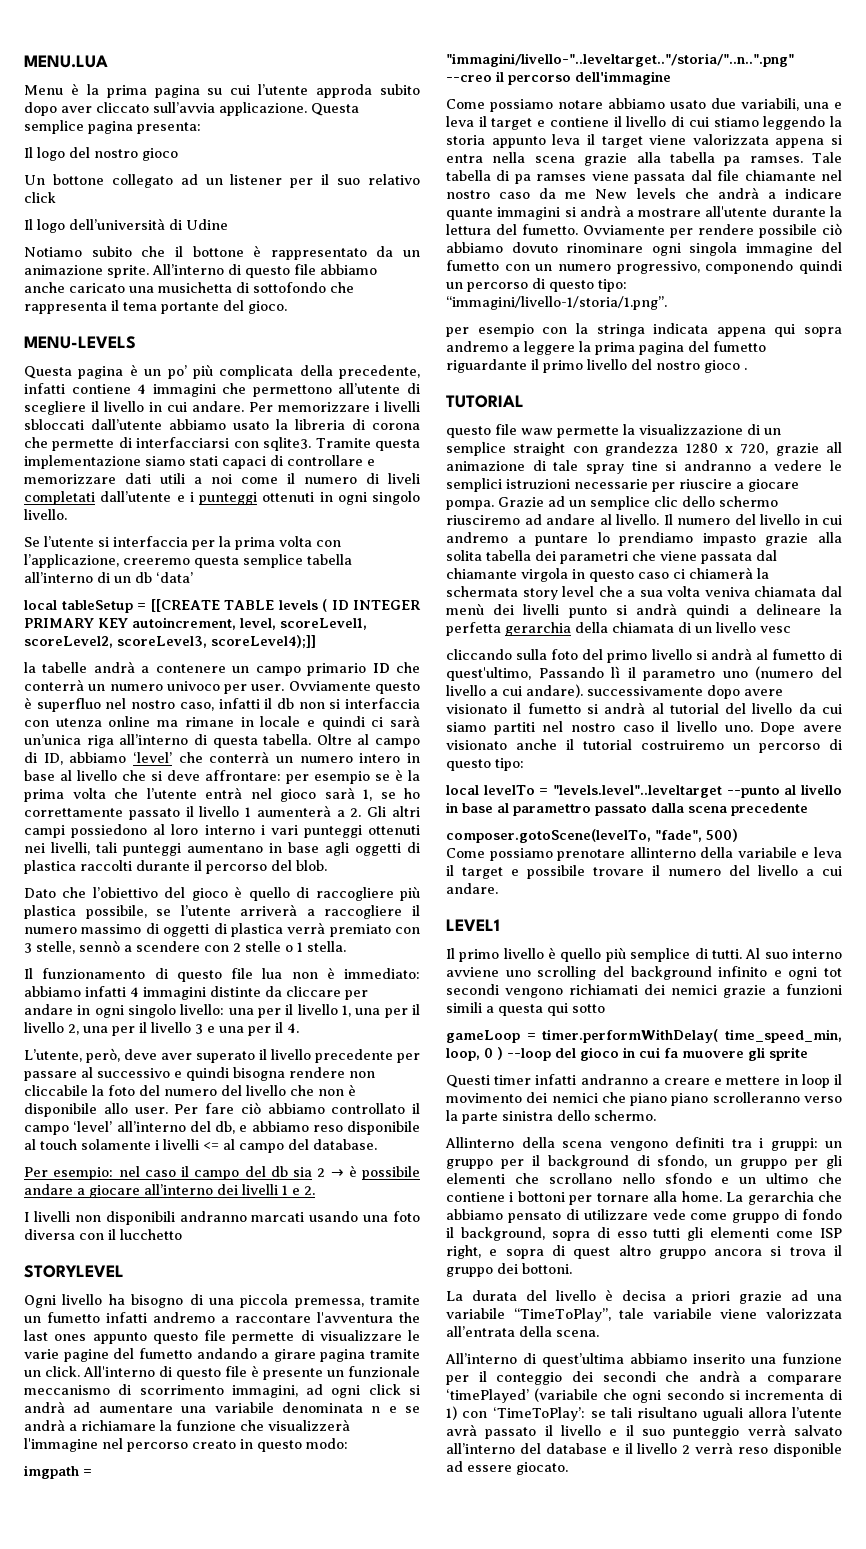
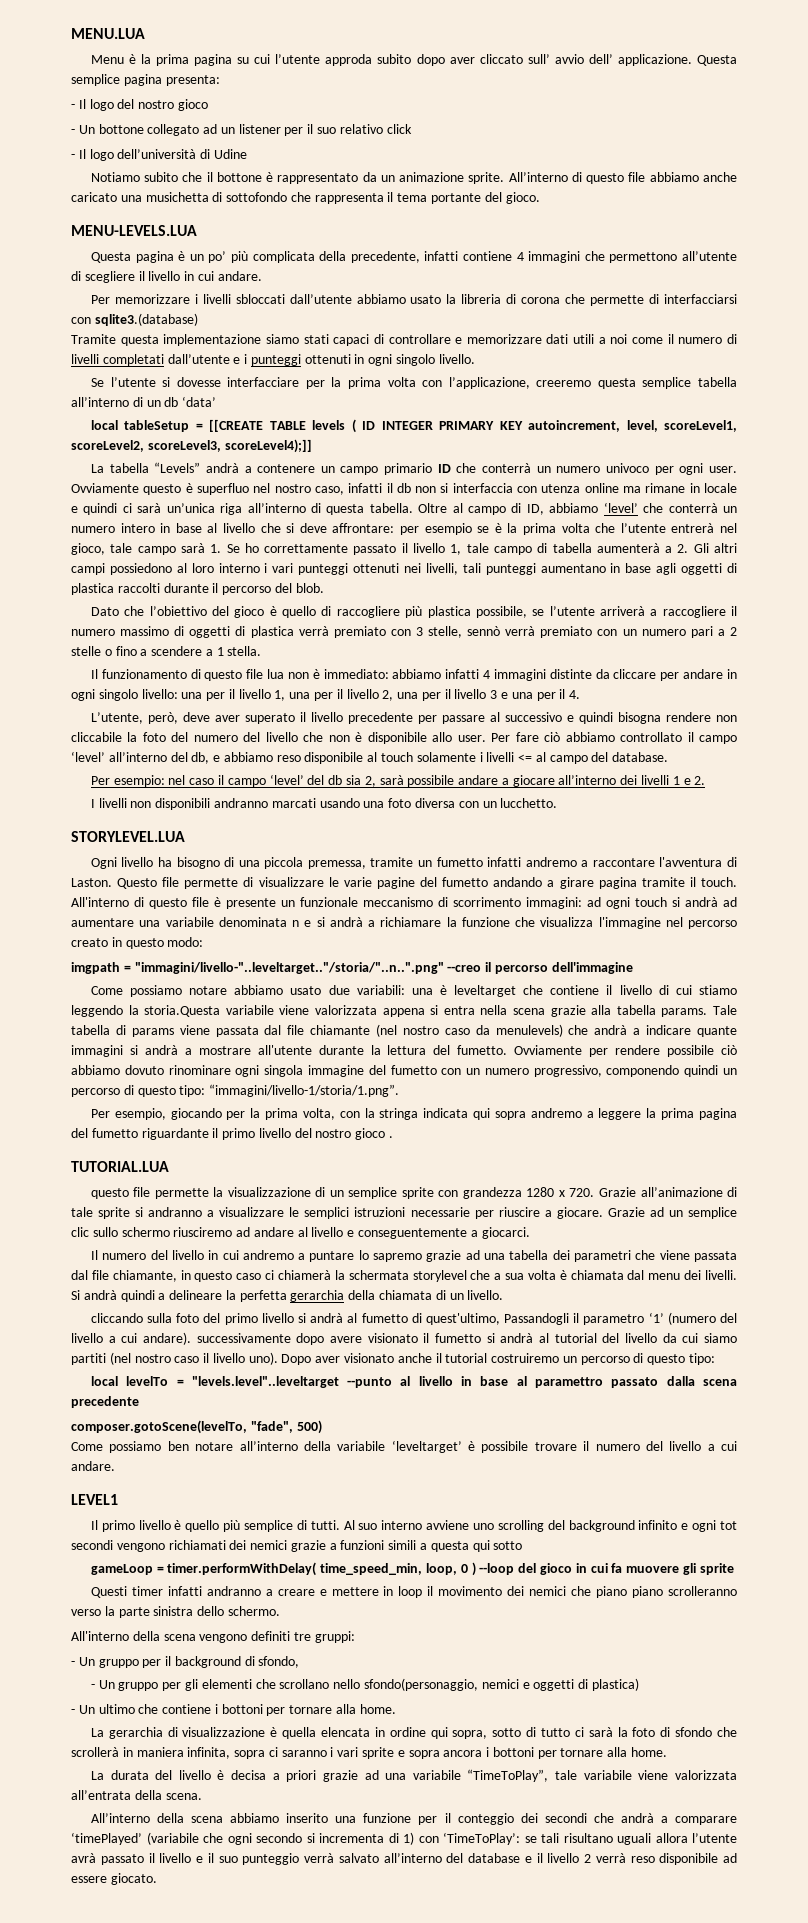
- Menu è la prima pagina su cui l’utente approda subito dopo aver cliccato sull’avvia applicazione.
+ Menu è la prima pagina su cui l’utente approda subito dopo aver cliccato sull’ avvio dell’ applicazione.
- Il logo del nostro gioco
+ - Il logo del nostro gioco
- Un bottone collegato ad un listener per il suo relativo click
+ - Un bottone collegato ad un listener per il suo relativo click
- Il logo dell’università di Udine
+ - Il logo dell’università di Udine
- MENU-LEVELS
+ MENU-LEVELS.LUA
- Questa pagina è un po’ più complicata della precedente, infatti contiene 4 immagini che permettono all’utente di scegliere il livello in cui andare. Per memorizzare i livelli sbloccati dall’utente abbiamo usato la libreria di corona che permette di interfacciarsi con sqlite3. Tramite questa implementazione siamo stati capaci di controllare e memorizzare dati utili a noi come il numero di liveli completati dall’utente e i punteggi ottenuti in ogni singolo livello.
+ Questa pagina è un po’ più complicata della precedente, infatti contiene 4 immagini che permettono all’utente di scegliere il livello in cui andare.
+ Per memorizzare i livelli sbloccati dall’utente abbiamo usato la libreria di corona che permette di interfacciarsi con sqlite3.(database)
+ Tramite questa implementazione siamo stati capaci di controllare e memorizzare dati utili a noi come il numero di livelli completati dall’utente e i punteggi ottenuti in ogni singolo livello.
- Se l’utente si interfaccia per la prima volta con l’applicazione, creeremo questa semplice tabella all’interno di un db ‘data’
+ Se l’utente si dovesse interfacciare per la prima volta con l’applicazione, creeremo questa semplice tabella all’interno di un db ‘data’
- la tabelle andrà a contenere un campo primario ID che conterrà un numero univoco per user.
+ La tabella “Levels” andrà a contenere un campo primario ID che conterrà un numero univoco per ogni user.
- per esempio se è la prima volta che l’utente entrà nel gioco sarà 1, se ho correttamente passato il livello 1 aumenterà a 2. Gli altri campi possiedono al loro interno i vari punteggi ottenuti nei livelli, tali punteggi aumentano in base agli oggetti di plastica raccolti durante il percorso del blob.
+ per esempio se è la prima volta che l’utente entrerà nel gioco, tale campo sarà 1. Se ho correttamente passato il livello 1, tale campo di tabella aumenterà a 2. Gli altri campi possiedono al loro interno i vari punteggi ottenuti nei livelli, tali punteggi aumentano in base agli oggetti di plastica raccolti durante il percorso del blob.
- Dato che l’obiettivo del gioco è quello di raccogliere più plastica possibile, se l’utente arriverà a raccogliere il numero massimo di oggetti di plastica verrà premiato con 3 stelle, sennò a scendere con 2 stelle o 1 stella.
+ Dato che l’obiettivo del gioco è quello di raccogliere più plastica possibile, se l’utente arriverà a raccogliere il numero massimo di oggetti di plastica verrà premiato con 3 stelle, sennò verrà premiato con un numero pari a 2 stelle o fino a scendere a 1 stella.
- Per esempio: nel caso il campo del db sia 2 → è possibile andare a giocare all’interno dei livelli 1 e 2.
+ Per esempio: nel caso il campo ‘level’ del db sia 2, sarà possibile andare a giocare all’interno dei livelli 1 e 2.
- I livelli non disponibili andranno marcati usando una foto diversa con il lucchetto
- STORYLEVEL
+ I livelli non disponibili andranno marcati usando una foto diversa con un lucchetto.
+ STORYLEVEL.LUA
- Ogni livello ha bisogno di una piccola premessa, tramite un fumetto infatti andremo a raccontare l'avventura the last ones appunto questo file permette di visualizzare le varie pagine del fumetto andando a girare pagina tramite un click.
+ Ogni livello ha bisogno di una piccola premessa, tramite un fumetto infatti andremo a raccontare l'avventura di Laston. Questo file permette di visualizzare le varie pagine del fumetto andando a girare pagina tramite il touch.
- All'interno di questo file è presente un funzionale meccanismo di scorrimento immagini, ad ogni click si andrà ad aumentare una variabile denominata n e se andrà a richiamare la funzione che visualizzerà l'immagine nel percorso creato in questo modo:
+ All'interno di questo file è presente un funzionale meccanismo di scorrimento immagini: ad ogni touch si andrà ad aumentare una variabile denominata n e si andrà a richiamare la funzione che visualizza l'immagine nel percorso creato in questo modo:
- Come possiamo notare abbiamo usato due variabili, una e leva il target e contiene il livello di cui stiamo leggendo la storia appunto leva il target viene valorizzata appena si entra nella scena grazie alla tabella pa ramses.
+ Come possiamo notare abbiamo usato due variabili: una è leveltarget che contiene il livello di cui stiamo leggendo la storia.Questa variabile viene valorizzata appena si entra nella scena grazie alla tabella params.
- Tale tabella di pa ramses viene passata dal file chiamante nel nostro caso da me New levels che andrà a indicare quante immagini si andrà a mostrare all'utente durante la lettura del fumetto.
+ Tale tabella di params viene passata dal file chiamante (nel nostro caso da menulevels) che andrà a indicare quante immagini si andrà a mostrare all'utente durante la lettura del fumetto.
- per esempio con la stringa indicata appena qui sopra andremo a leggere la prima pagina del fumetto riguardante il primo livello del nostro gioco .
+ Per esempio, giocando per la prima volta, con la stringa indicata qui sopra andremo a leggere la prima pagina del fumetto riguardante il primo livello del nostro gioco .
- TUTORIAL
- questo file waw permette la visualizzazione di un semplice straight con grandezza 1280 x 720, grazie all animazione di tale spray tine si andranno a vedere le semplici istruzioni necessarie per riuscire a giocare pompa.
+ TUTORIAL.LUA
+ questo file permette la visualizzazione di un semplice sprite con grandezza 1280 x 720. Grazie all’animazione di tale sprite si andranno a visualizzare le semplici istruzioni necessarie per riuscire a giocare.
- Grazie ad un semplice clic dello schermo riusciremo ad andare al livello. Il numero del livello in cui andremo a puntare lo prendiamo impasto grazie alla solita tabella dei parametri che viene passata dal chiamante virgola in questo caso ci chiamerà la schermata story level che a sua volta veniva chiamata dal menù dei livelli punto si andrà quindi a delineare la perfetta gerarchia della chiamata di un livello vesc
+ Grazie ad un semplice clic sullo schermo riusciremo ad andare al livello e conseguentemente a giocarci.
+ Il numero del livello in cui andremo a puntare lo sapremo grazie ad una tabella dei parametri che viene passata dal file chiamante, in questo caso ci chiamerà la schermata storylevel che a sua volta è chiamata dal menu dei livelli. Si andrà quindi a delineare la perfetta gerarchia della chiamata di un livello.
- cliccando sulla foto del primo livello si andrà al fumetto di quest'ultimo, Passando lì il parametro uno (numero del livello a cui andare). successivamente dopo avere visionato il fumetto si andrà al tutorial del livello da cui siamo partiti nel nostro caso il livello uno. Dope avere visionato anche il tutorial costruiremo un percorso di questo tipo:
+ cliccando sulla foto del primo livello si andrà al fumetto di quest'ultimo, Passandogli il parametro ‘1’ (numero del livello a cui andare). successivamente dopo avere visionato il fumetto si andrà al tutorial del livello da cui siamo partiti (nel nostro caso il livello uno). Dopo aver visionato anche il tutorial costruiremo un percorso di questo tipo:
- Come possiamo prenotare allinterno della variabile e leva il target e possibile trovare il numero del livello a cui andare.
+ Come possiamo ben notare all’interno della variabile ‘leveltarget’ è possibile trovare il numero del livello a cui andare.
- Allinterno della scena vengono definiti tra i gruppi: un gruppo per il background di sfondo, un gruppo per gli elementi che scrollano nello sfondo e un ultimo che contiene i bottoni per tornare alla home. La gerarchia che abbiamo pensato di utilizzare vede come gruppo di fondo il background, sopra di esso tutti gli elementi come ISP right, e sopra di quest altro gruppo ancora si trova il gruppo dei bottoni.
+ All'interno della scena vengono definiti tre gruppi:
+ - Un gruppo per il background di sfondo,
+ - Un gruppo per gli elementi che scrollano nello sfondo(personaggio, nemici e oggetti di plastica)
+ - Un ultimo che contiene i bottoni per tornare alla home.
+ La gerarchia di visualizzazione è quella elencata in ordine qui sopra, sotto di tutto ci sarà la foto di sfondo che scrollerà in maniera infinita, sopra ci saranno i vari sprite e sopra ancora i bottoni per tornare alla home.
- All’interno di quest’ultima abbiamo inserito una funzione per il conteggio dei secondi che andrà a comparare ‘timePlayed’ (variabile che ogni secondo si incrementa di 1) con ‘TimeToPlay’: se tali risultano uguali allora l’utente avrà passato il livello e il suo punteggio verrà salvato all’interno del database e il livello 2 verrà reso disponible ad essere giocato.
+ All’interno della scena abbiamo inserito una funzione per il conteggio dei secondi che andrà a comparare ‘timePlayed’ (variabile che ogni secondo si incrementa di 1) con ‘TimeToPlay’: se tali risultano uguali allora l’utente avrà passato il livello e il suo punteggio verrà salvato all’interno del database e il livello 2 verrà reso disponibile ad essere giocato.

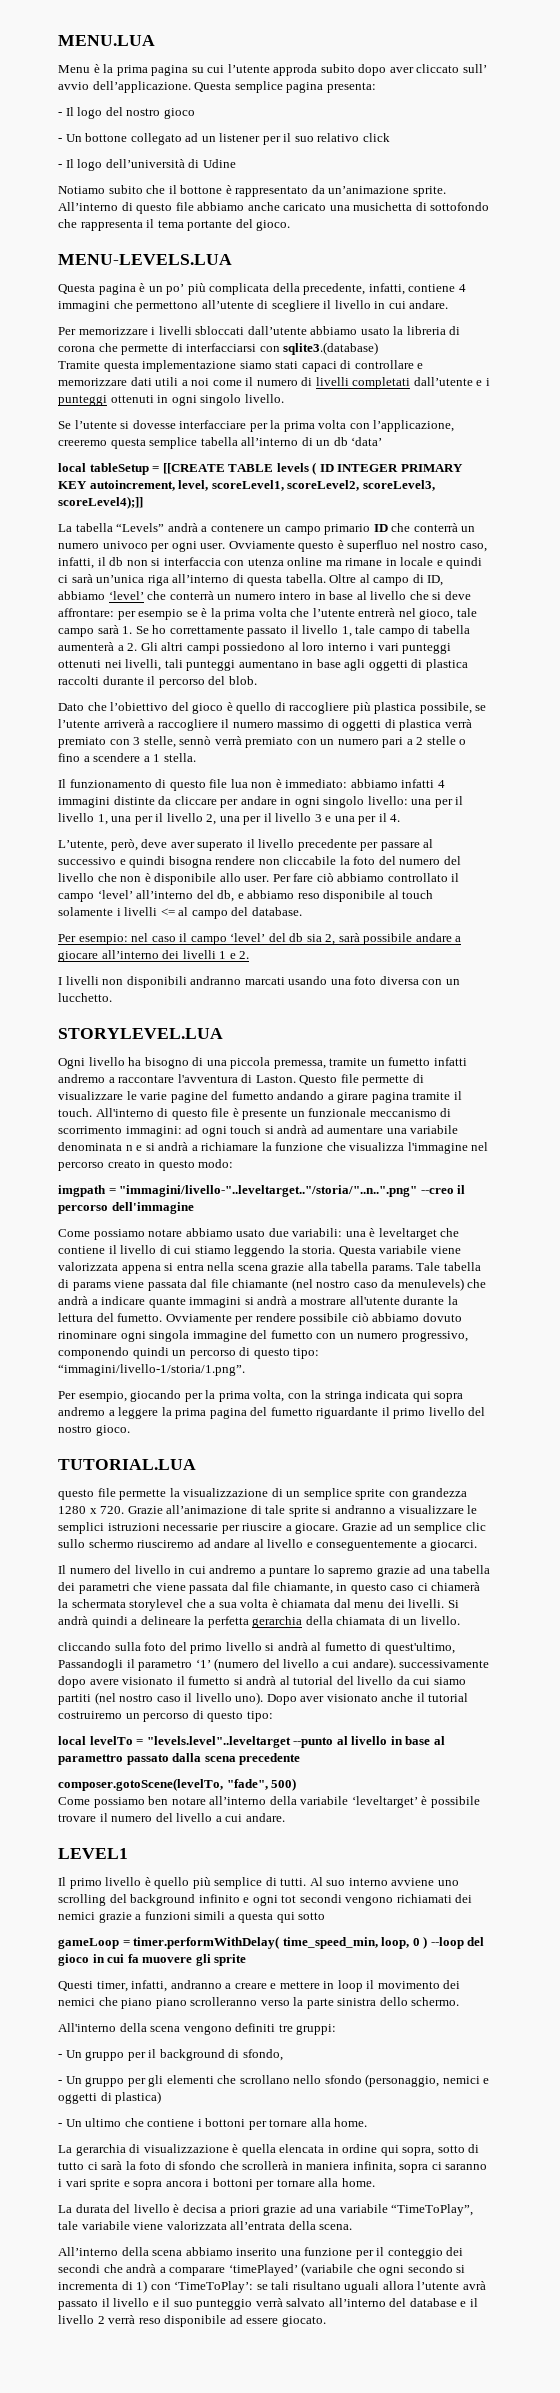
- Menu è la prima pagina su cui l’utente approda subito dopo aver cliccato sull’ avvio dell’ applicazione.
+ Menu è la prima pagina su cui l’utente approda subito dopo aver cliccato sull’ avvio dell’applicazione.
- Notiamo subito che il bottone è rappresentato da un animazione sprite.
+ Notiamo subito che il bottone è rappresentato da un’animazione sprite.
- Questa pagina è un po’ più complicata della precedente, infatti contiene 4 immagini che permettono all’utente di scegliere il livello in cui andare.
+ Questa pagina è un po’ più complicata della precedente, infatti, contiene 4 immagini che permettono all’utente di scegliere il livello in cui andare.
- Ovviamente questo è superfluo nel nostro caso, infatti il db non si interfaccia con utenza online ma rimane in locale e quindi ci sarà un’unica riga all’interno di questa tabella.
+ Ovviamente questo è superfluo nel nostro caso, infatti, il db non si interfaccia con utenza online ma rimane in locale e quindi ci sarà un’unica riga all’interno di questa tabella.
- Come possiamo notare abbiamo usato due variabili: una è leveltarget che contiene il livello di cui stiamo leggendo la storia.Questa variabile viene valorizzata appena si entra nella scena grazie alla tabella params.
+ Come possiamo notare abbiamo usato due variabili: una è leveltarget che contiene il livello di cui stiamo leggendo la storia. Questa variabile viene valorizzata appena si entra nella scena grazie alla tabella params.
- Per esempio, giocando per la prima volta, con la stringa indicata qui sopra andremo a leggere la prima pagina del fumetto riguardante il primo livello del nostro gioco .
+ Per esempio, giocando per la prima volta, con la stringa indicata qui sopra andremo a leggere la prima pagina del fumetto riguardante il primo livello del nostro gioco.
- Questi timer infatti andranno a creare e mettere in loop il movimento dei nemici che piano piano scrolleranno verso la parte sinistra dello schermo.
+ Questi timer, infatti, andranno a creare e mettere in loop il movimento dei nemici che piano piano scrolleranno verso la parte sinistra dello schermo.
- - Un gruppo per gli elementi che scrollano nello sfondo(personaggio, nemici e oggetti di plastica)
+ - Un gruppo per gli elementi che scrollano nello sfondo (personaggio, nemici e oggetti di plastica)

